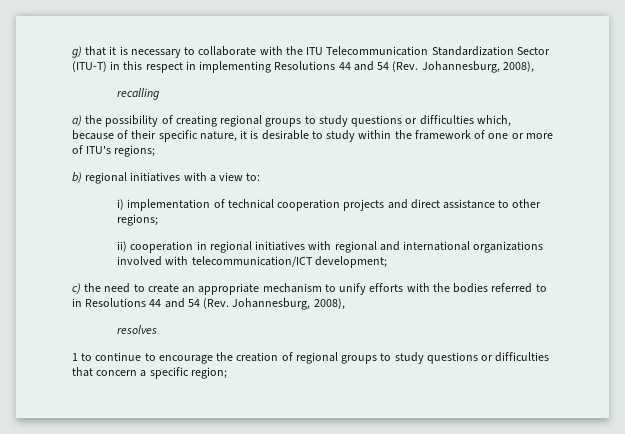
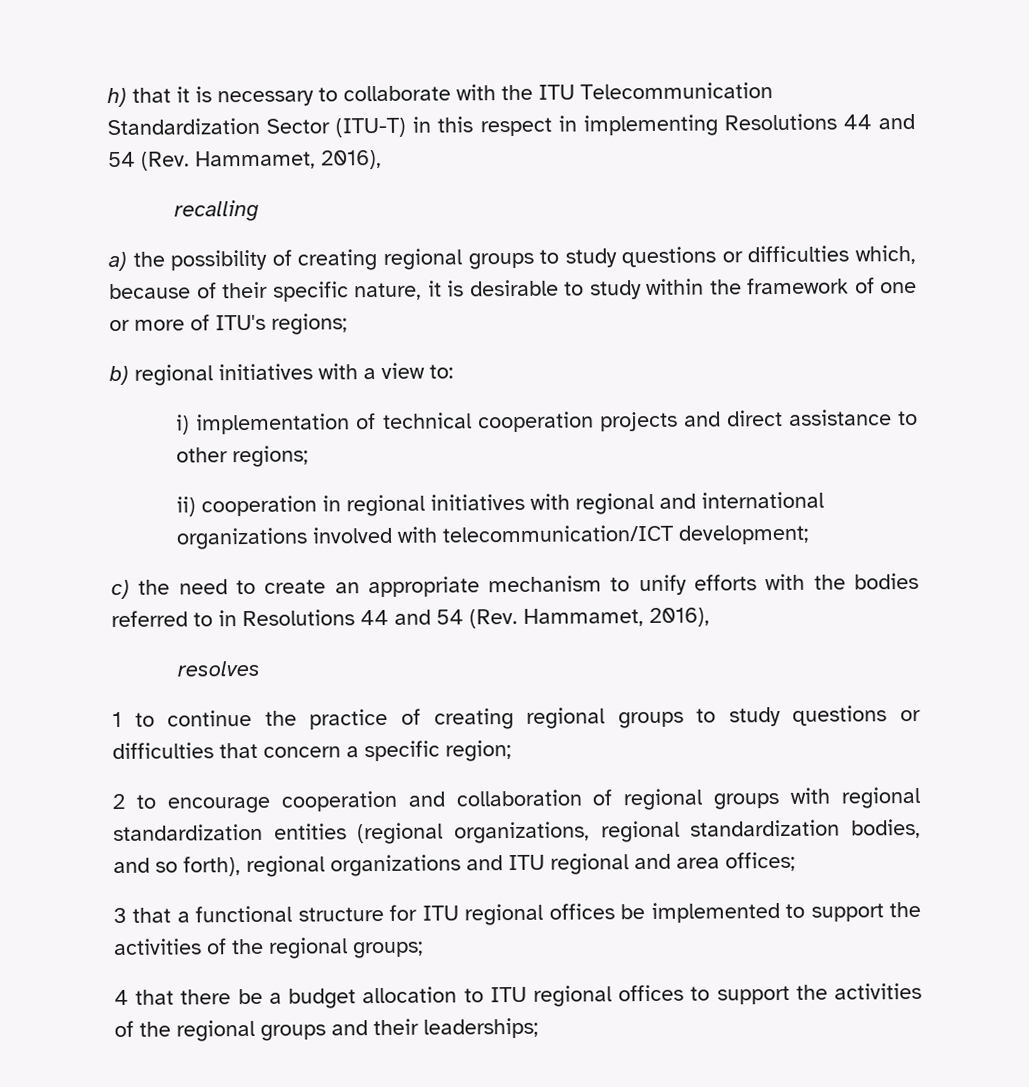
- g) that it is necessary to collaborate with the ITU Telecommunication Standardization Sector (ITU-T) in this respect in implementing Resolutions 44 and 54 (Rev. Johannesburg, 2008),
+ h) that it is necessary to collaborate with the ITU Telecommunication Standardization Sector (ITU-T) in this respect in implementing Resolutions 44 and 54 (Rev. Hammamet, 2016),
- c) the need to create an appropriate mechanism to unify efforts with the bodies referred to in Resolutions 44 and 54 (Rev. Johannesburg, 2008),
+ c) the need to create an appropriate mechanism to unify efforts with the bodies referred to in Resolutions 44 and 54 (Rev. Hammamet, 2016),
- 1 to continue to encourage the creation of regional groups to study questions or difficulties that concern a specific region;
+ 1 to continue the practice of creating regional groups to study questions or difficulties that concern a specific region;
+ 2 to encourage cooperation and collaboration of regional groups with regional standardization entities (regional organizations, regional standardization bodies, and so forth), regional organizations and ITU regional and area offices;
+ 3 that a functional structure for ITU regional offices be implemented to support the activities of the regional groups;
+ 4 that there be a budget allocation to ITU regional offices to support the activities of the regional groups and their leaderships;

